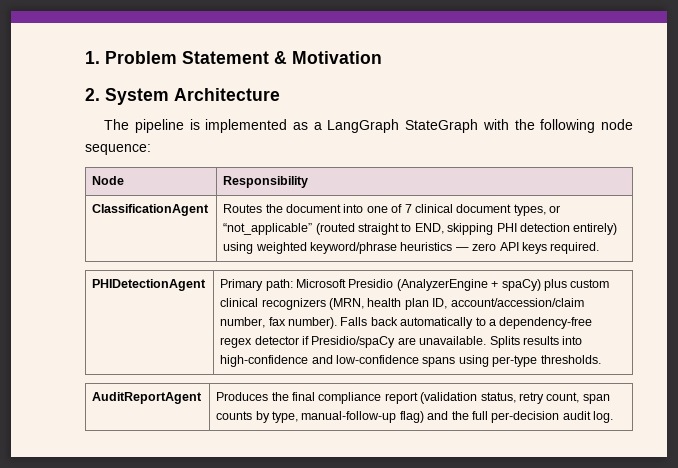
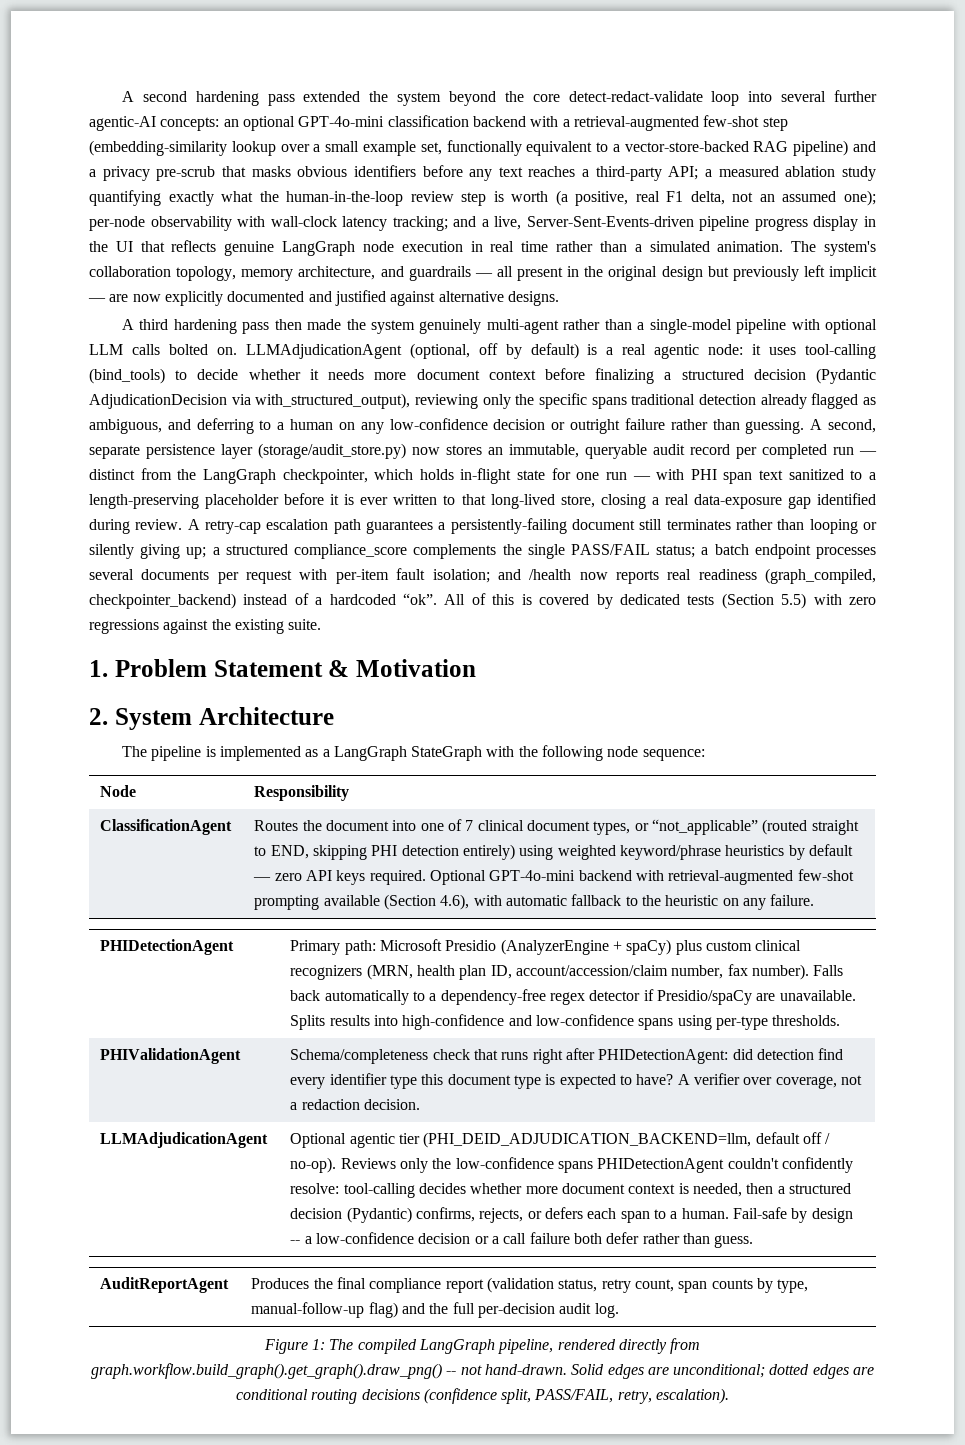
+ A second hardening pass extended the system beyond the core detect-redact-validate loop into several further agentic-AI concepts: an optional GPT-4o-mini classification backend with a retrieval-augmented few-shot step (embedding-similarity lookup over a small example set, functionally equivalent to a vector-store-backed RAG pipeline) and a privacy pre-scrub that masks obvious identifiers before any text reaches a third-party API; a measured ablation study quantifying exactly what the human-in-the-loop review step is worth (a positive, real F1 delta, not an assumed one); per-node observability with wall-clock latency tracking; and a live, Server-Sent-Events-driven pipeline progress display in the UI that reflects genuine LangGraph node execution in real time rather than a simulated animation. The system's collaboration topology, memory architecture, and guardrails — all present in the original design but previously left implicit — are now explicitly documented and justified against alternative designs.
+ A third hardening pass then made the system genuinely multi-agent rather than a single-model pipeline with optional LLM calls bolted on. LLMAdjudicationAgent (optional, off by default) is a real agentic node: it uses tool-calling (bind_tools) to decide whether it needs more document context before finalizing a structured decision (Pydantic AdjudicationDecision via with_structured_output), reviewing only the specific spans traditional detection already flagged as ambiguous, and deferring to a human on any low-confidence decision or outright failure rather than guessing. A second, separate persistence layer (storage/audit_store.py) now stores an immutable, queryable audit record per completed run — distinct from the LangGraph checkpointer, which holds in-flight state for one run — with PHI span text sanitized to a length-preserving placeholder before it is ever written to that long-lived store, closing a real data-exposure gap identified during review. A retry-cap escalation path guarantees a persistently-failing document still terminates rather than looping or silently giving up; a structured compliance_score complements the single PASS/FAIL status; a batch endpoint processes several documents per request with per-item fault isolation; and /health now reports real readiness (graph_compiled, checkpointer_backend) instead of a hardcoded “ok”. All of this is covered by dedicated tests (Section 5.5) with zero regressions against the existing suite.
- Routes the document into one of 7 clinical document types, or “not_applicable” (routed straight to END, skipping PHI detection entirely) using weighted keyword/phrase heuristics — zero API keys required.
+ Routes the document into one of 7 clinical document types, or “not_applicable” (routed straight to END, skipping PHI detection entirely) using weighted keyword/phrase heuristics by default — zero API keys required. Optional GPT-4o-mini backend with retrieval-augmented few-shot prompting available (Section 4.6), with automatic fallback to the heuristic on any failure.
+ PHIValidationAgent | Schema/completeness check that runs right after PHIDetectionAgent: did detection find every identifier type this document type is expected to have? A verifier over coverage, not a redaction decision.
+ LLMAdjudicationAgent | Optional agentic tier (PHI_DEID_ADJUDICATION_BACKEND=llm, default off / no-op). Reviews only the low-confidence spans PHIDetectionAgent couldn't confidently resolve: tool-calling decides whether more document context is needed, then a structured decision (Pydantic) confirms, rejects, or defers each span to a human. Fail-safe by design -- a low-confidence decision or a call failure both defer rather than guess.
+ Figure 1: The compiled LangGraph pipeline, rendered directly from graph.workflow.build_graph().get_graph().draw_png() -- not hand-drawn. Solid edges are unconditional; dotted edges are conditional routing decisions (confidence split, PASS/FAIL, retry, escalation).

